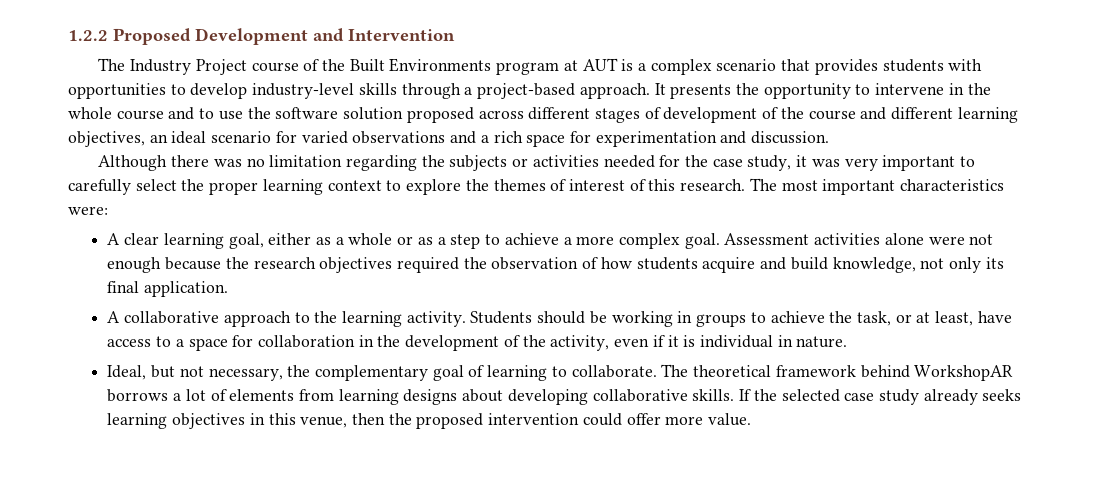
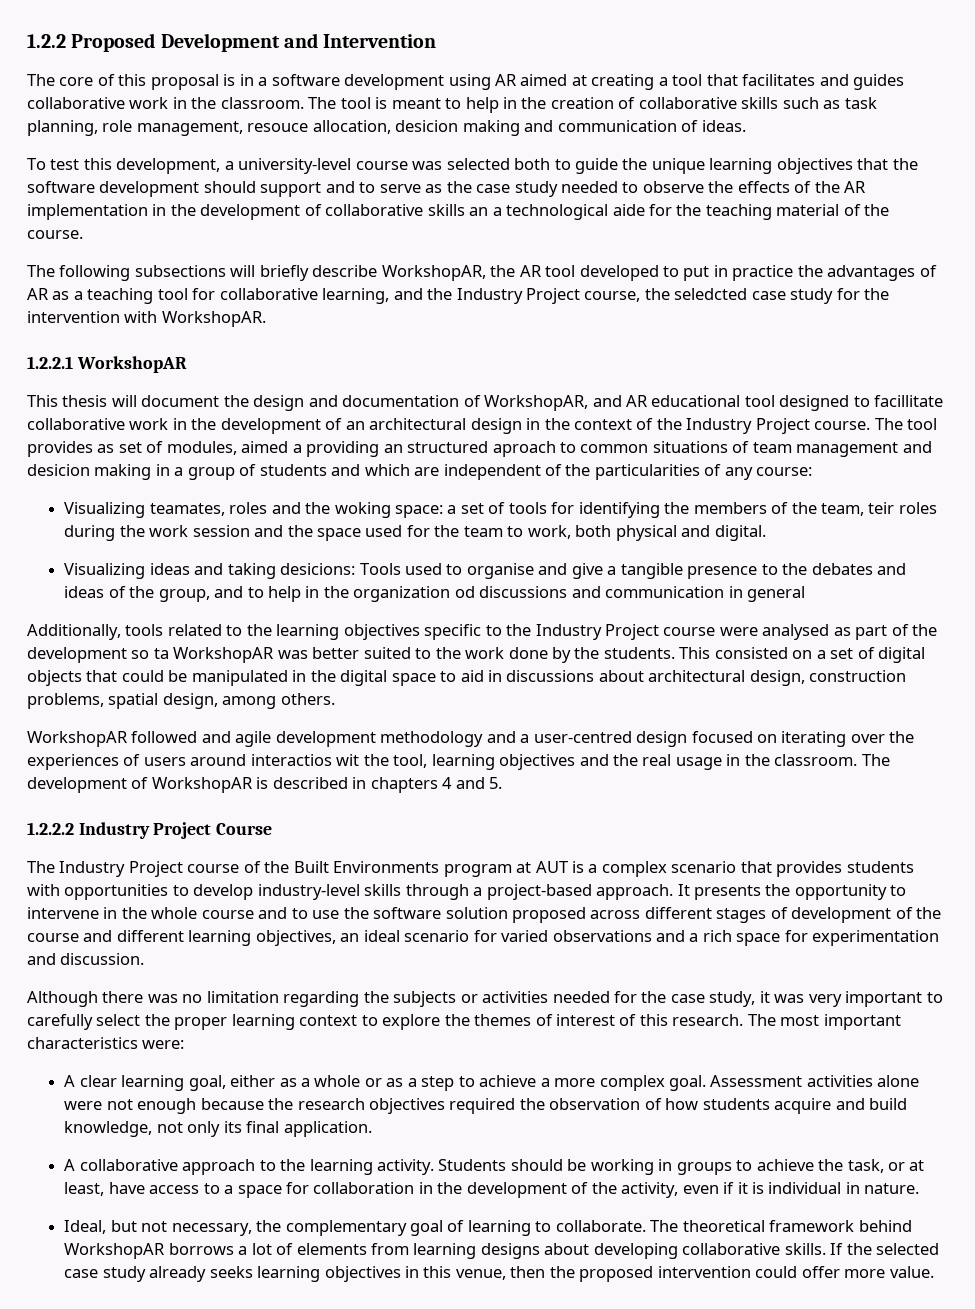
+ The core of this proposal is in a software development using AR aimed at creating a tool that facilitates and guides collaborative work in the classroom. The tool is meant to help in the creation of collaborative skills such as task planning, role management, resouce allocation, desicion making and communication of ideas.
+ To test this development, a university-level course was selected both to guide the unique learning objectives that the software development should support and to serve as the case study needed to observe the effects of the AR implementation in the development of collaborative skills an a technological aide for the teaching material of the course.
+ The following subsections will briefly describe WorkshopAR, the AR tool developed to put in practice the advantages of AR as a teaching tool for collaborative learning, and the Industry Project course, the seledcted case study for the intervention with WorkshopAR.
+ 1.2.2.1 WorkshopAR
+ This thesis will document the design and documentation of WorkshopAR, and AR educational tool designed to facillitate collaborative work in the development of an architectural design in the context of the Industry Project course. The tool provides as set of modules, aimed a providing an structured aproach to common situations of team management and desicion making in a group of students and which are independent of the particularities of any course:
+ Visualizing teamates, roles and the woking space: a set of tools for identifying the members of the team, teir roles during the work session and the space used for the team to work, both physical and digital.
+ Visualizing ideas and taking desicions: Tools used to organise and give a tangible presence to the debates and ideas of the group, and to help in the organization od discussions and communication in general
+ Additionally, tools related to the learning objectives specific to the Industry Project course were analysed as part of the development so ta WorkshopAR was better suited to the work done by the students. This consisted on a set of digital objects that could be manipulated in the digital space to aid in discussions about architectural design, construction problems, spatial design, among others.
+ WorkshopAR followed and agile development methodology and a user-centred design focused on iterating over the experiences of users around interactios wit the tool, learning objectives and the real usage in the classroom. The development of WorkshopAR is described in chapters 4 and 5.
+ 1.2.2.2 Industry Project Course

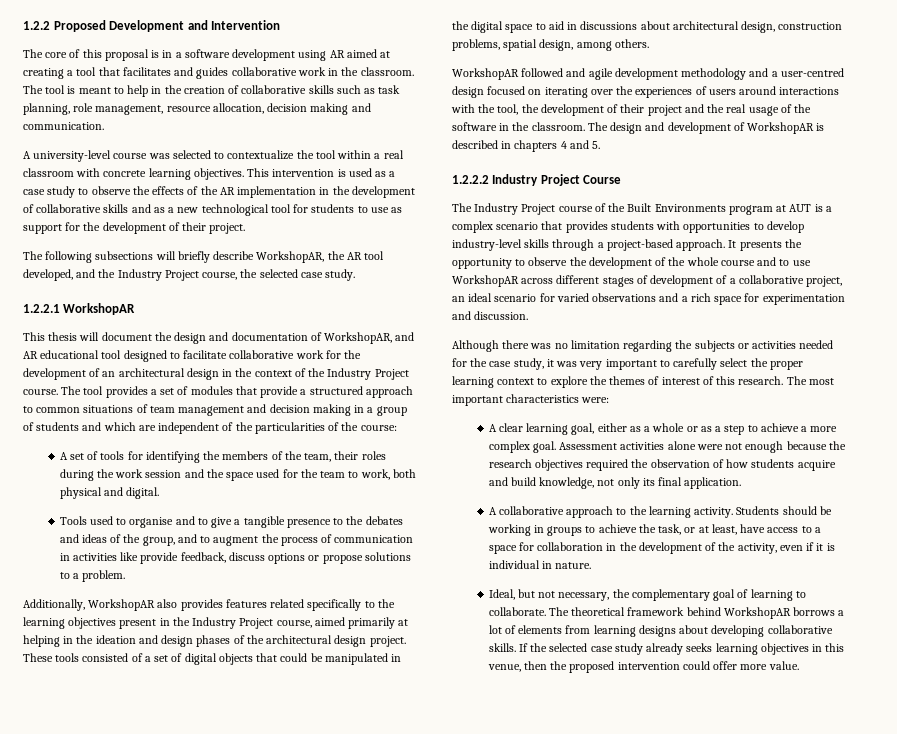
- The tool is meant to help in the creation of collaborative skills such as task planning, role management, resouce allocation, desicion making and communication of ideas.
- To test this development, a university-level course was selected both to guide the unique learning objectives that the software development should support and to serve as the case study needed to observe the effects of the AR implementation in the development of collaborative skills an a technological aide for the teaching material of the course.
+ The tool is meant to help in the creation of collaborative skills such as task planning, role management, resource allocation, decision making and communication.
+ A university-level course was selected to contextualize the tool within a real classroom with concrete learning objectives. This intervention is used as a case study to observe the effects of the AR implementation in the development of collaborative skills and as a new technological tool for students to use as support for the development of their project.
- The following subsections will briefly describe WorkshopAR, the AR tool developed to put in practice the advantages of AR as a teaching tool for collaborative learning, and the Industry Project course, the seledcted case study for the intervention with WorkshopAR.
+ The following subsections will briefly describe WorkshopAR, the AR tool developed, and the Industry Project course, the selected case study.
- This thesis will document the design and documentation of WorkshopAR, and AR educational tool designed to facillitate collaborative work in the development of an architectural design in the context of the Industry Project course.
+ This thesis will document the design and documentation of WorkshopAR, and AR educational tool designed to facilitate collaborative work for the development of an architectural design in the context of the Industry Project course.
- The tool provides as set of modules, aimed a providing an structured aproach to common situations of team management and desicion making in a group of students and which are independent of the particularities of any course:
+ The tool provides a set of modules that provide a structured approach to common situations of team management and decision making in a group of students and which are independent of the particularities of the course:
- Visualizing teamates, roles and the woking space: a set of tools for identifying the members of the team, teir roles during the work session and the space used for the team to work, both physical and digital.
+ A set of tools for identifying the members of the team, their roles during the work session and the space used for the team to work, both physical and digital.
- Visualizing ideas and taking desicions: Tools used to organise and give a tangible presence to the debates and ideas of the group, and to help in the organization od discussions and communication in general
- Additionally, tools related to the learning objectives specific to the Industry Project course were analysed as part of the development so ta WorkshopAR was better suited to the work done by the students. This consisted on a set of digital objects that could be manipulated in the digital space to aid in discussions about architectural design, construction problems, spatial design, among others.
+ Tools used to organise and to give a tangible presence to the debates and ideas of the group, and to augment the process of communication in activities like provide feedback, discuss options or propose solutions to a problem.
+ Additionally, WorkshopAR also provides features related specifically to the learning objectives present in the Industry Project course, aimed primarily at helping in the ideation and design phases of the architectural design project. These tools consisted of a set of digital objects that could be manipulated in the digital space to aid in discussions about architectural design, construction problems, spatial design, among others.
- WorkshopAR followed and agile development methodology and a user-centred design focused on iterating over the experiences of users around interactios wit the tool, learning objectives and the real usage in the classroom. The development of WorkshopAR is described in chapters 4 and 5.
+ WorkshopAR followed and agile development methodology and a user-centred design focused on iterating over the experiences of users around interactions with the tool, the development of their project and the real usage of the software in the classroom. The design and development of WorkshopAR is described in chapters 4 and 5.
- It presents the opportunity to intervene in the whole course and to use the software solution proposed across different stages of development of the course and different learning objectives, an ideal scenario for varied observations and a rich space for experimentation and discussion.
+ It presents the opportunity to observe the development of the whole course and to use WorkshopAR across different stages of development of a collaborative project, an ideal scenario for varied observations and a rich space for experimentation and discussion.

